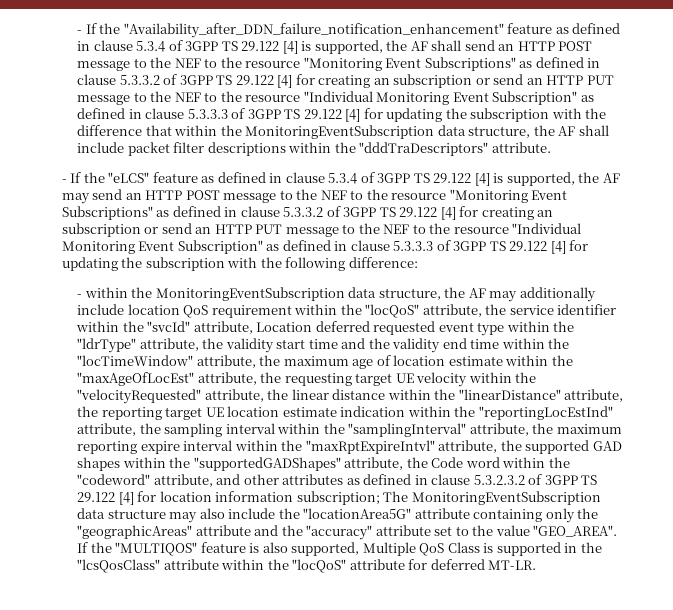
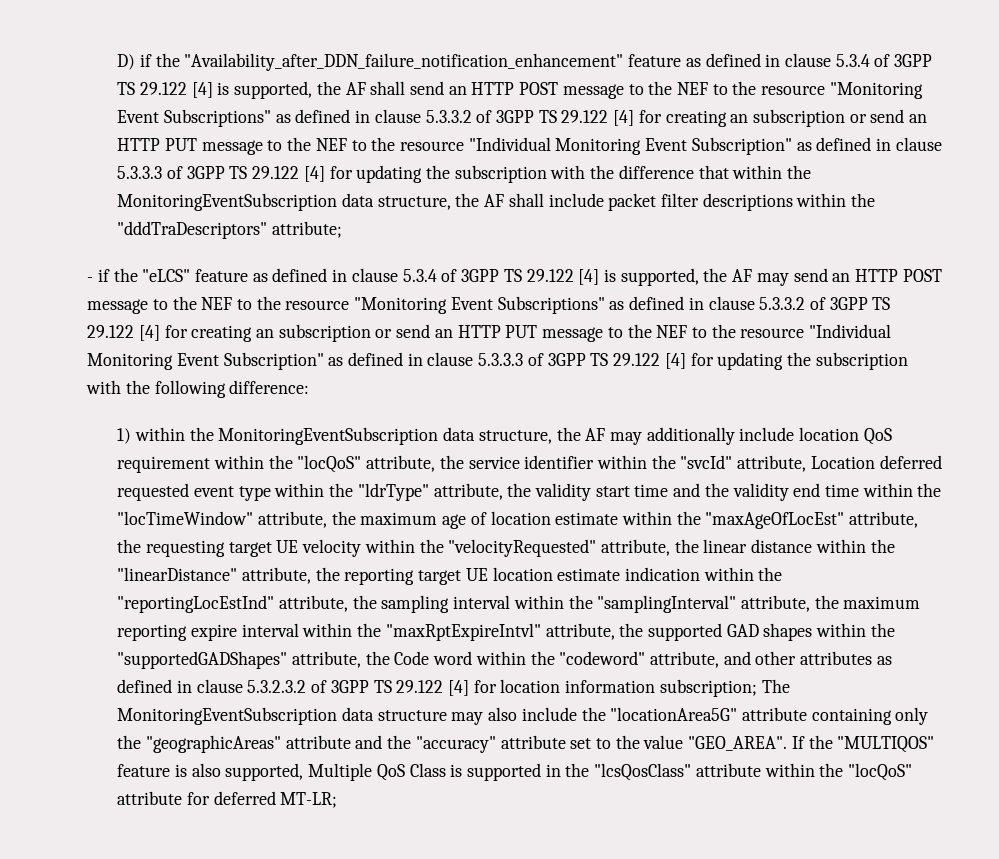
- - If the "Availability_after_DDN_failure_notification_enhancement" feature as defined in clause 5.3.4 of 3GPP TS 29.122 [4] is supported, the AF shall send an HTTP POST message to the NEF to the resource "Monitoring Event Subscriptions" as defined in clause 5.3.3.2 of 3GPP TS 29.122 [4] for creating an subscription or send an HTTP PUT message to the NEF to the resource "Individual Monitoring Event Subscription" as defined in clause 5.3.3.3 of 3GPP TS 29.122 [4] for updating the subscription with the difference that within the MonitoringEventSubscription data structure, the AF shall include packet filter descriptions within the "dddTraDescriptors" attribute.
- - If the "eLCS" feature as defined in clause 5.3.4 of 3GPP TS 29.122 [4] is supported, the AF may send an HTTP POST message to the NEF to the resource "Monitoring Event Subscriptions" as defined in clause 5.3.3.2 of 3GPP TS 29.122 [4] for creating an subscription or send an HTTP PUT message to the NEF to the resource "Individual Monitoring Event Subscription" as defined in clause 5.3.3.3 of 3GPP TS 29.122 [4] for updating the subscription with the following difference:
+ D) if the "Availability_after_DDN_failure_notification_enhancement" feature as defined in clause 5.3.4 of 3GPP TS 29.122 [4] is supported, the AF shall send an HTTP POST message to the NEF to the resource "Monitoring Event Subscriptions" as defined in clause 5.3.3.2 of 3GPP TS 29.122 [4] for creating an subscription or send an HTTP PUT message to the NEF to the resource "Individual Monitoring Event Subscription" as defined in clause 5.3.3.3 of 3GPP TS 29.122 [4] for updating the subscription with the difference that within the MonitoringEventSubscription data structure, the AF shall include packet filter descriptions within the "dddTraDescriptors" attribute;
+ - if the "eLCS" feature as defined in clause 5.3.4 of 3GPP TS 29.122 [4] is supported, the AF may send an HTTP POST message to the NEF to the resource "Monitoring Event Subscriptions" as defined in clause 5.3.3.2 of 3GPP TS 29.122 [4] for creating an subscription or send an HTTP PUT message to the NEF to the resource "Individual Monitoring Event Subscription" as defined in clause 5.3.3.3 of 3GPP TS 29.122 [4] for updating the subscription with the following difference:
- - within the MonitoringEventSubscription data structure, the AF may additionally include location QoS requirement within the "locQoS" attribute, the service identifier within the "svcId" attribute, Location deferred requested event type within the "ldrType" attribute, the validity start time and the validity end time within the "locTimeWindow" attribute, the maximum age of location estimate within the "maxAgeOfLocEst" attribute, the requesting target UE velocity within the "velocityRequested" attribute, the linear distance within the "linearDistance" attribute, the reporting target UE location estimate indication within the "reportingLocEstInd" attribute, the sampling interval within the "samplingInterval" attribute, the maximum reporting expire interval within the "maxRptExpireIntvl" attribute, the supported GAD shapes within the "supportedGADShapes" attribute, the Code word within the "codeword" attribute, and other attributes as defined in clause 5.3.2.3.2 of 3GPP TS 29.122 [4] for location information subscription;
+ 1) within the MonitoringEventSubscription data structure, the AF may additionally include location QoS requirement within the "locQoS" attribute, the service identifier within the "svcId" attribute, Location deferred requested event type within the "ldrType" attribute, the validity start time and the validity end time within the "locTimeWindow" attribute, the maximum age of location estimate within the "maxAgeOfLocEst" attribute, the requesting target UE velocity within the "velocityRequested" attribute, the linear distance within the "linearDistance" attribute, the reporting target UE location estimate indication within the "reportingLocEstInd" attribute, the sampling interval within the "samplingInterval" attribute, the maximum reporting expire interval within the "maxRptExpireIntvl" attribute, the supported GAD shapes within the "supportedGADShapes" attribute, the Code word within the "codeword" attribute, and other attributes as defined in clause 5.3.2.3.2 of 3GPP TS 29.122 [4] for location information subscription;
- If the "MULTIQOS" feature is also supported, Multiple QoS Class is supported in the "lcsQosClass" attribute within the "locQoS" attribute for deferred MT-LR.
+ If the "MULTIQOS" feature is also supported, Multiple QoS Class is supported in the "lcsQosClass" attribute within the "locQoS" attribute for deferred MT-LR;

